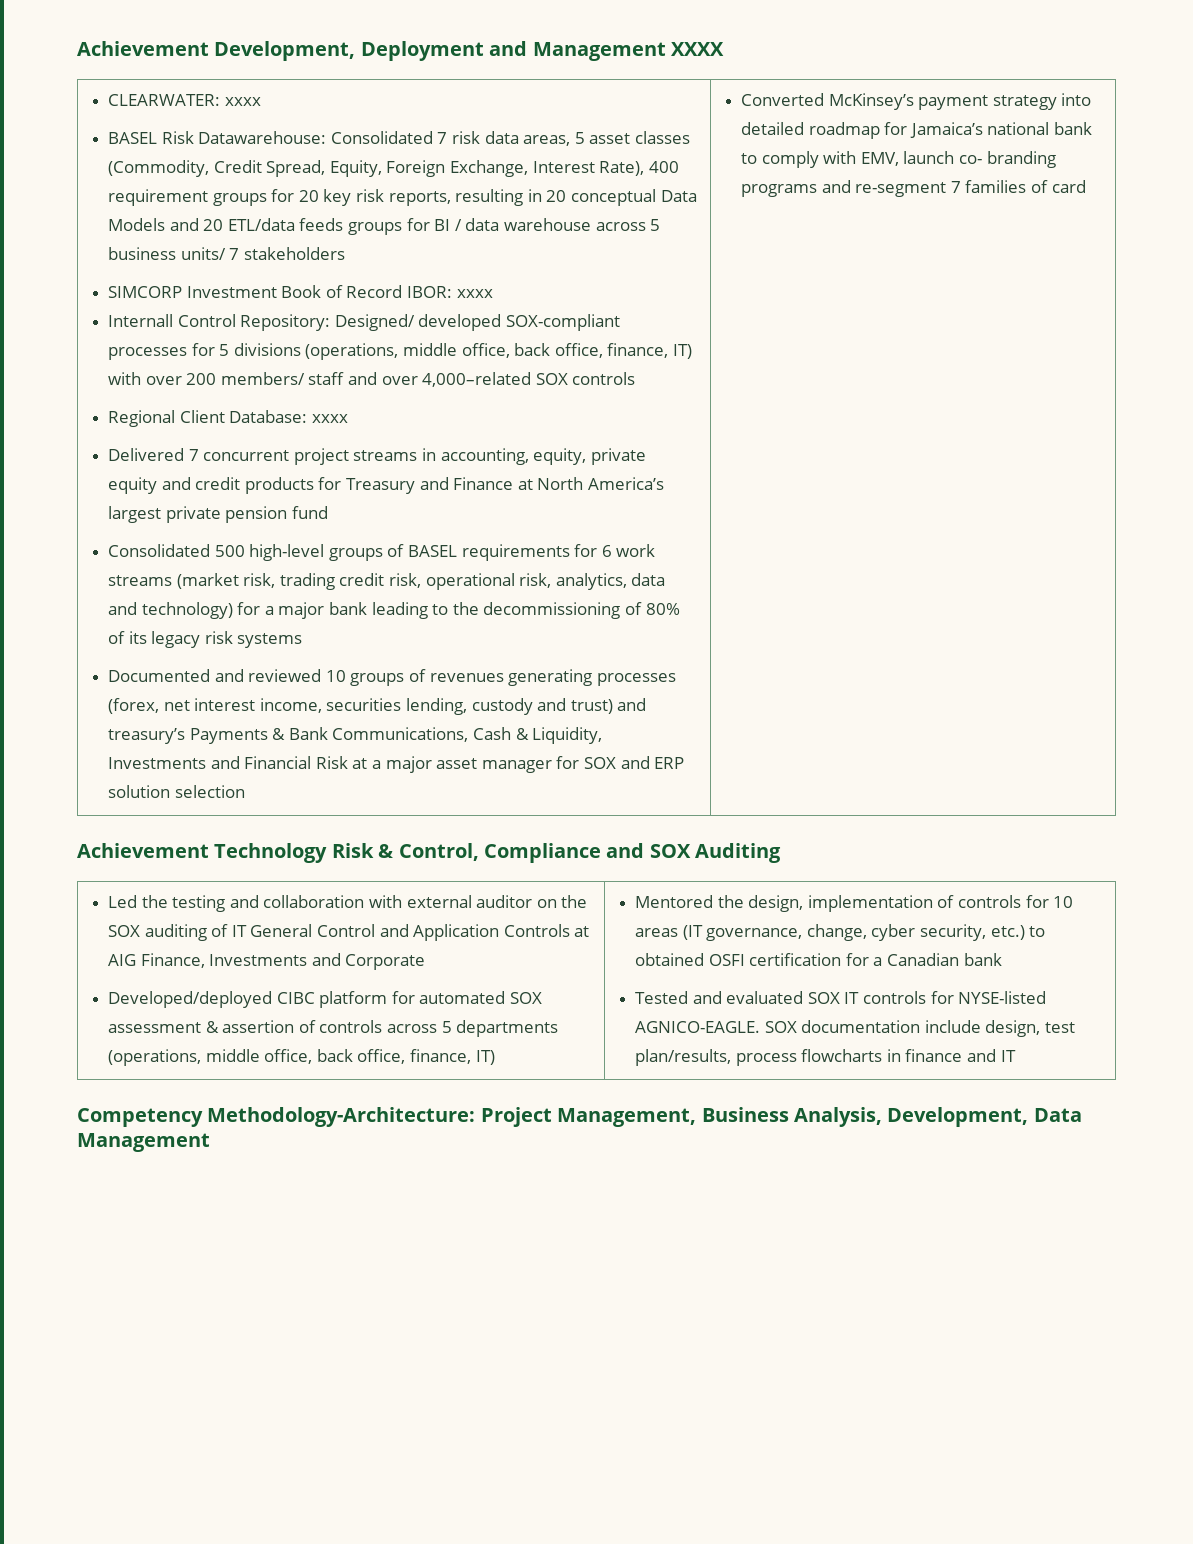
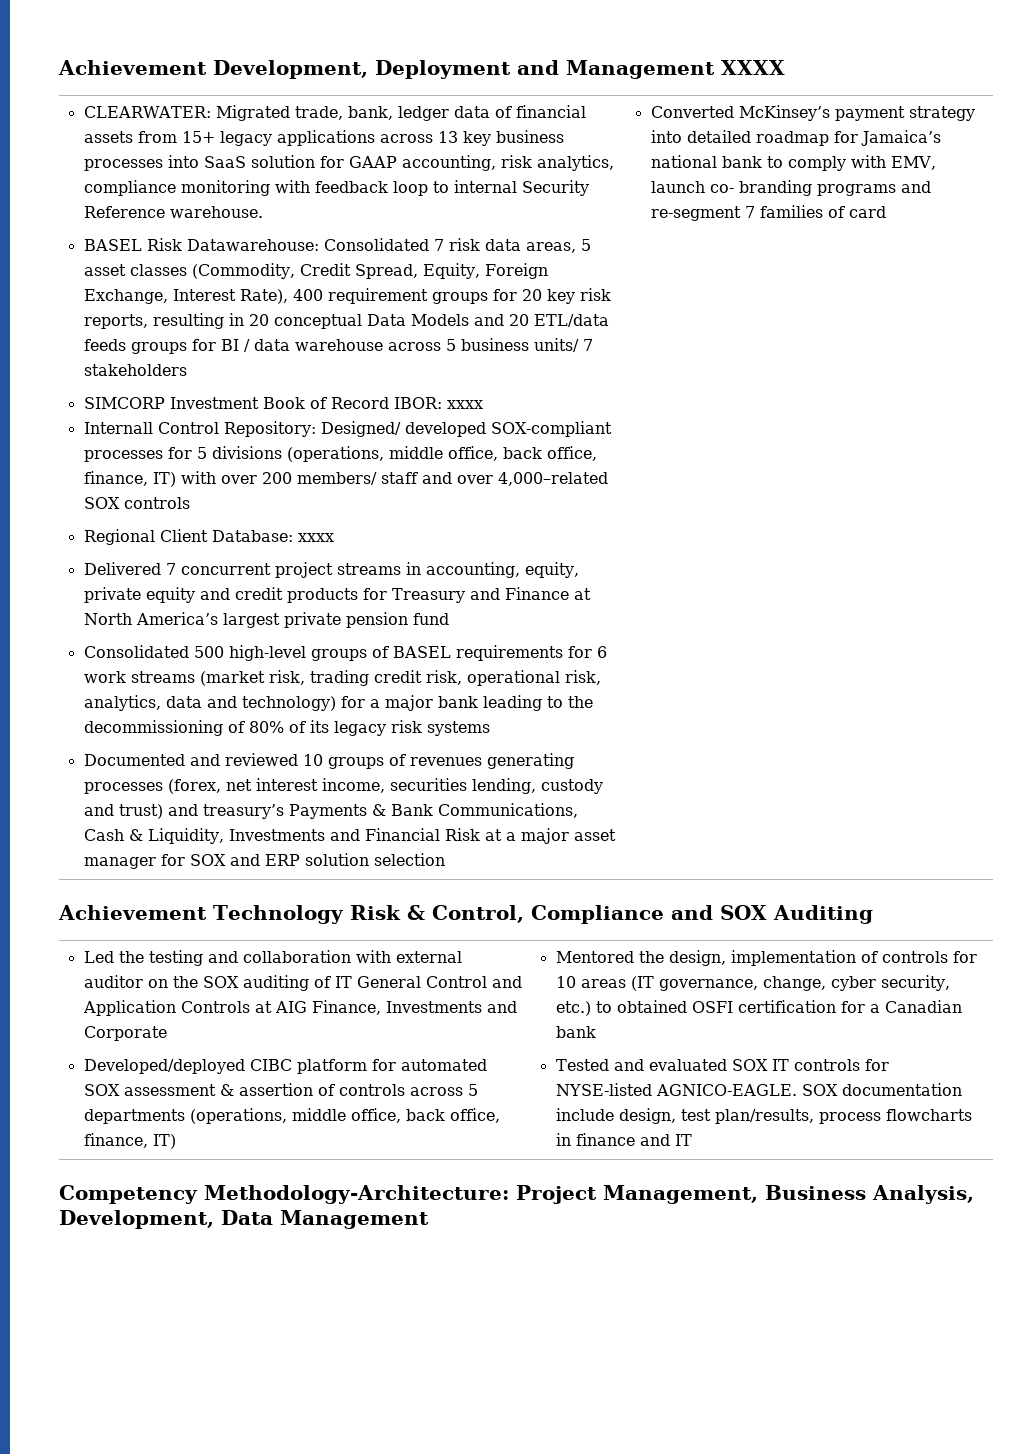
- CLEARWATER: xxxx
+ CLEARWATER: Migrated trade, bank, ledger data of financial assets from 15+ legacy applications across 13 key business processes into SaaS solution for GAAP accounting, risk analytics, compliance monitoring with feedback loop to internal Security Reference warehouse.

